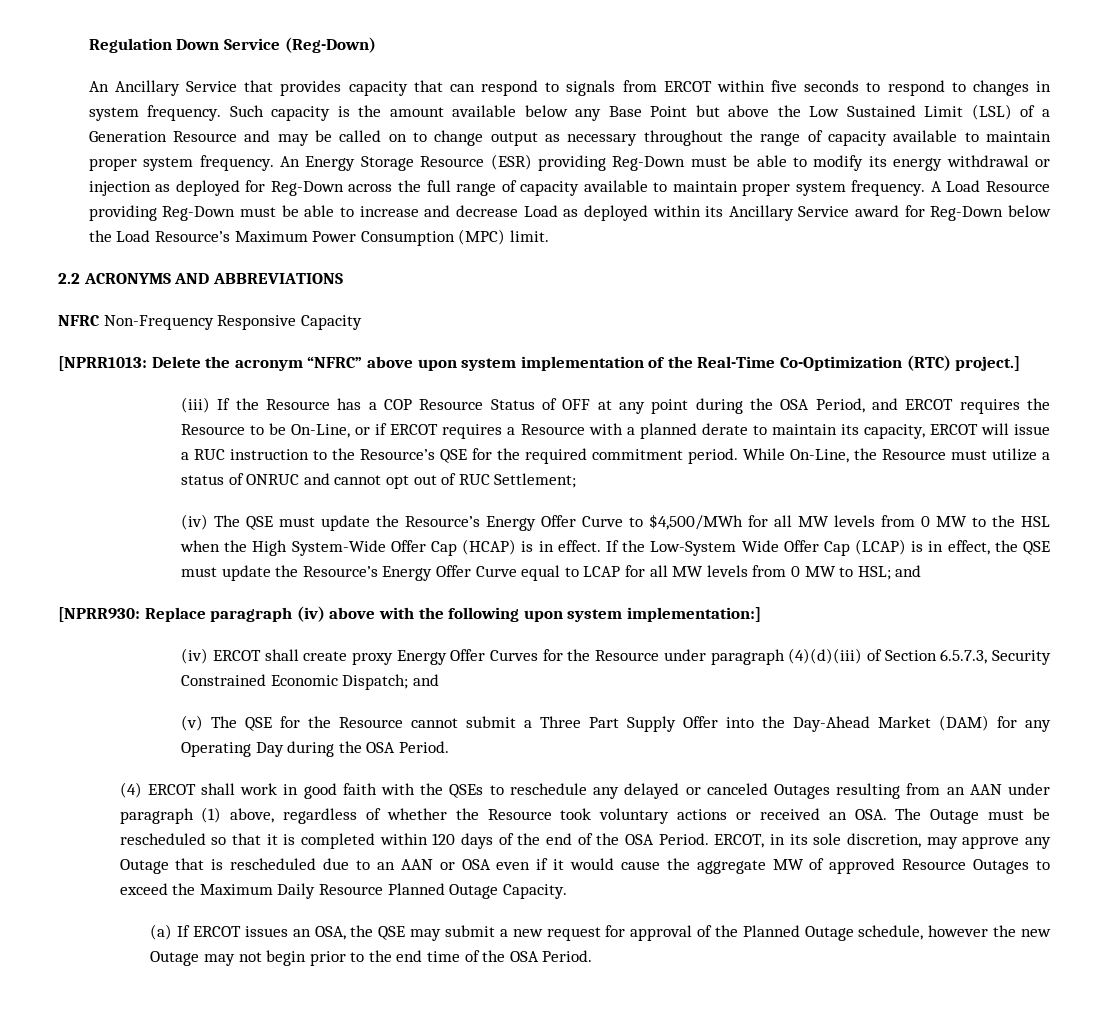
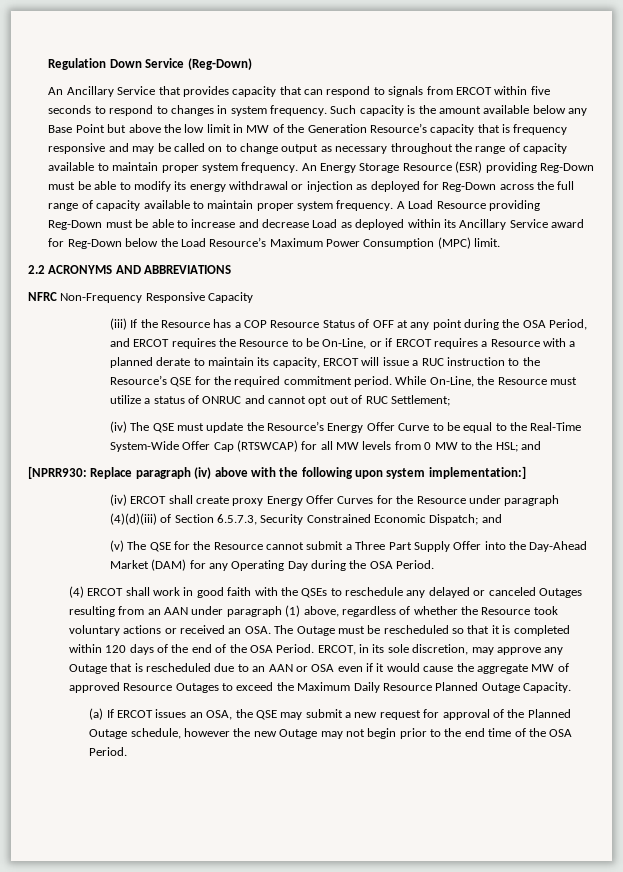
- Such capacity is the amount available below any Base Point but above the Low Sustained Limit (LSL) of a Generation Resource and may be called on to change output as necessary throughout the range of capacity available to maintain proper system frequency.
+ Such capacity is the amount available below any Base Point but above the low limit in MW of the Generation Resource’s capacity that is frequency responsive and may be called on to change output as necessary throughout the range of capacity available to maintain proper system frequency.
- [NPRR1013: Delete the acronym “NFRC” above upon system implementation of the Real-Time Co-Optimization (RTC) project.]
- (iv) The QSE must update the Resource’s Energy Offer Curve to $4,500/MWh for all MW levels from 0 MW to the HSL when the High System-Wide Offer Cap (HCAP) is in effect. If the Low-System Wide Offer Cap (LCAP) is in effect, the QSE must update the Resource’s Energy Offer Curve equal to LCAP for all MW levels from 0 MW to HSL; and
+ (iv) The QSE must update the Resource’s Energy Offer Curve to be equal to the Real-Time System-Wide Offer Cap (RTSWCAP) for all MW levels from 0 MW to the HSL; and

